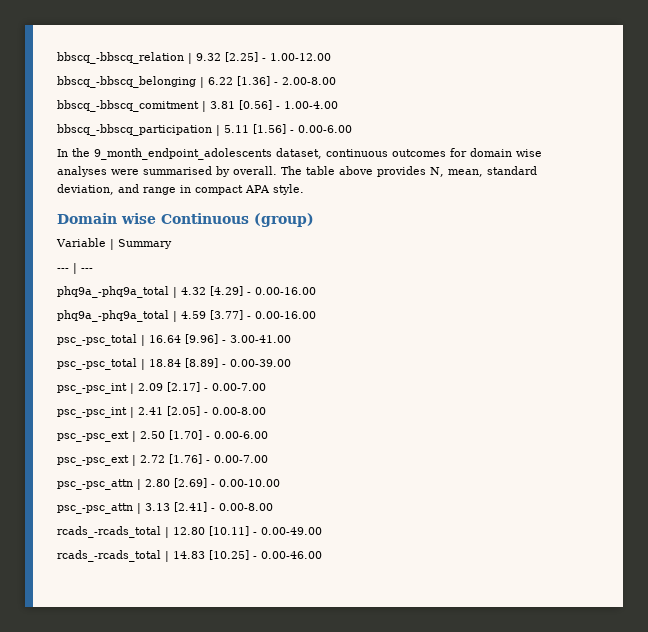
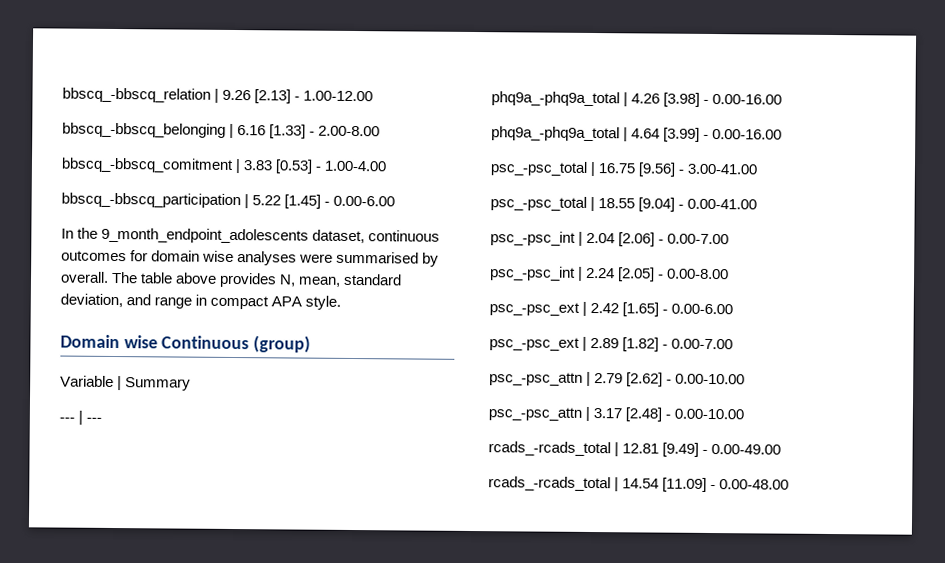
- bbscq_-bbscq_relation | 9.32 [2.25] - 1.00-12.00
+ bbscq_-bbscq_relation | 9.26 [2.13] - 1.00-12.00
- bbscq_-bbscq_belonging | 6.22 [1.36] - 2.00-8.00
+ bbscq_-bbscq_belonging | 6.16 [1.33] - 2.00-8.00
- bbscq_-bbscq_comitment | 3.81 [0.56] - 1.00-4.00
+ bbscq_-bbscq_comitment | 3.83 [0.53] - 1.00-4.00
- bbscq_-bbscq_participation | 5.11 [1.56] - 0.00-6.00
+ bbscq_-bbscq_participation | 5.22 [1.45] - 0.00-6.00
- phq9a_-phq9a_total | 4.32 [4.29] - 0.00-16.00
+ phq9a_-phq9a_total | 4.26 [3.98] - 0.00-16.00
- phq9a_-phq9a_total | 4.59 [3.77] - 0.00-16.00
+ phq9a_-phq9a_total | 4.64 [3.99] - 0.00-16.00
- psc_-psc_total | 16.64 [9.96] - 3.00-41.00
+ psc_-psc_total | 16.75 [9.56] - 3.00-41.00
- psc_-psc_total | 18.84 [8.89] - 0.00-39.00
- psc_-psc_int | 2.09 [2.17] - 0.00-7.00
+ psc_-psc_total | 18.55 [9.04] - 0.00-41.00
+ psc_-psc_int | 2.04 [2.06] - 0.00-7.00
- psc_-psc_int | 2.41 [2.05] - 0.00-8.00
+ psc_-psc_int | 2.24 [2.05] - 0.00-8.00
- psc_-psc_ext | 2.50 [1.70] - 0.00-6.00
+ psc_-psc_ext | 2.42 [1.65] - 0.00-6.00
- psc_-psc_ext | 2.72 [1.76] - 0.00-7.00
+ psc_-psc_ext | 2.89 [1.82] - 0.00-7.00
- psc_-psc_attn | 2.80 [2.69] - 0.00-10.00
+ psc_-psc_attn | 2.79 [2.62] - 0.00-10.00
- psc_-psc_attn | 3.13 [2.41] - 0.00-8.00
- rcads_-rcads_total | 12.80 [10.11] - 0.00-49.00
+ psc_-psc_attn | 3.17 [2.48] - 0.00-10.00
+ rcads_-rcads_total | 12.81 [9.49] - 0.00-49.00
- rcads_-rcads_total | 14.83 [10.25] - 0.00-46.00
+ rcads_-rcads_total | 14.54 [11.09] - 0.00-48.00

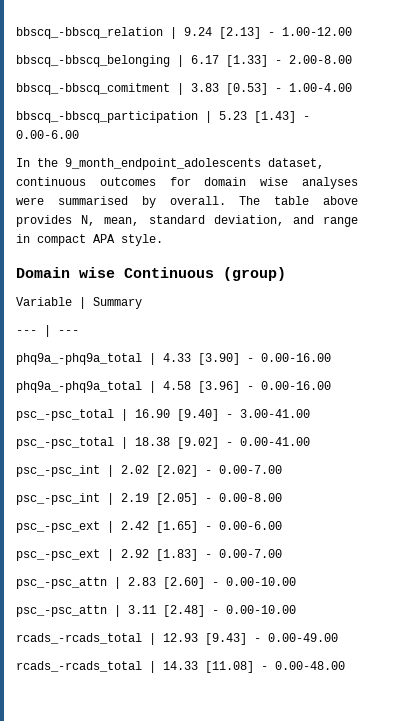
- bbscq_-bbscq_relation | 9.26 [2.13] - 1.00-12.00
+ bbscq_-bbscq_relation | 9.24 [2.13] - 1.00-12.00
- bbscq_-bbscq_belonging | 6.16 [1.33] - 2.00-8.00
+ bbscq_-bbscq_belonging | 6.17 [1.33] - 2.00-8.00
- bbscq_-bbscq_participation | 5.22 [1.45] - 0.00-6.00
+ bbscq_-bbscq_participation | 5.23 [1.43] - 0.00-6.00
- phq9a_-phq9a_total | 4.26 [3.98] - 0.00-16.00
+ phq9a_-phq9a_total | 4.33 [3.90] - 0.00-16.00
- phq9a_-phq9a_total | 4.64 [3.99] - 0.00-16.00
+ phq9a_-phq9a_total | 4.58 [3.96] - 0.00-16.00
- psc_-psc_total | 16.75 [9.56] - 3.00-41.00
+ psc_-psc_total | 16.90 [9.40] - 3.00-41.00
- psc_-psc_total | 18.55 [9.04] - 0.00-41.00
+ psc_-psc_total | 18.38 [9.02] - 0.00-41.00
- psc_-psc_int | 2.04 [2.06] - 0.00-7.00
+ psc_-psc_int | 2.02 [2.02] - 0.00-7.00
- psc_-psc_int | 2.24 [2.05] - 0.00-8.00
+ psc_-psc_int | 2.19 [2.05] - 0.00-8.00
- psc_-psc_ext | 2.89 [1.82] - 0.00-7.00
+ psc_-psc_ext | 2.92 [1.83] - 0.00-7.00
- psc_-psc_attn | 2.79 [2.62] - 0.00-10.00
+ psc_-psc_attn | 2.83 [2.60] - 0.00-10.00
- psc_-psc_attn | 3.17 [2.48] - 0.00-10.00
+ psc_-psc_attn | 3.11 [2.48] - 0.00-10.00
- rcads_-rcads_total | 12.81 [9.49] - 0.00-49.00
+ rcads_-rcads_total | 12.93 [9.43] - 0.00-49.00
- rcads_-rcads_total | 14.54 [11.09] - 0.00-48.00
+ rcads_-rcads_total | 14.33 [11.08] - 0.00-48.00

